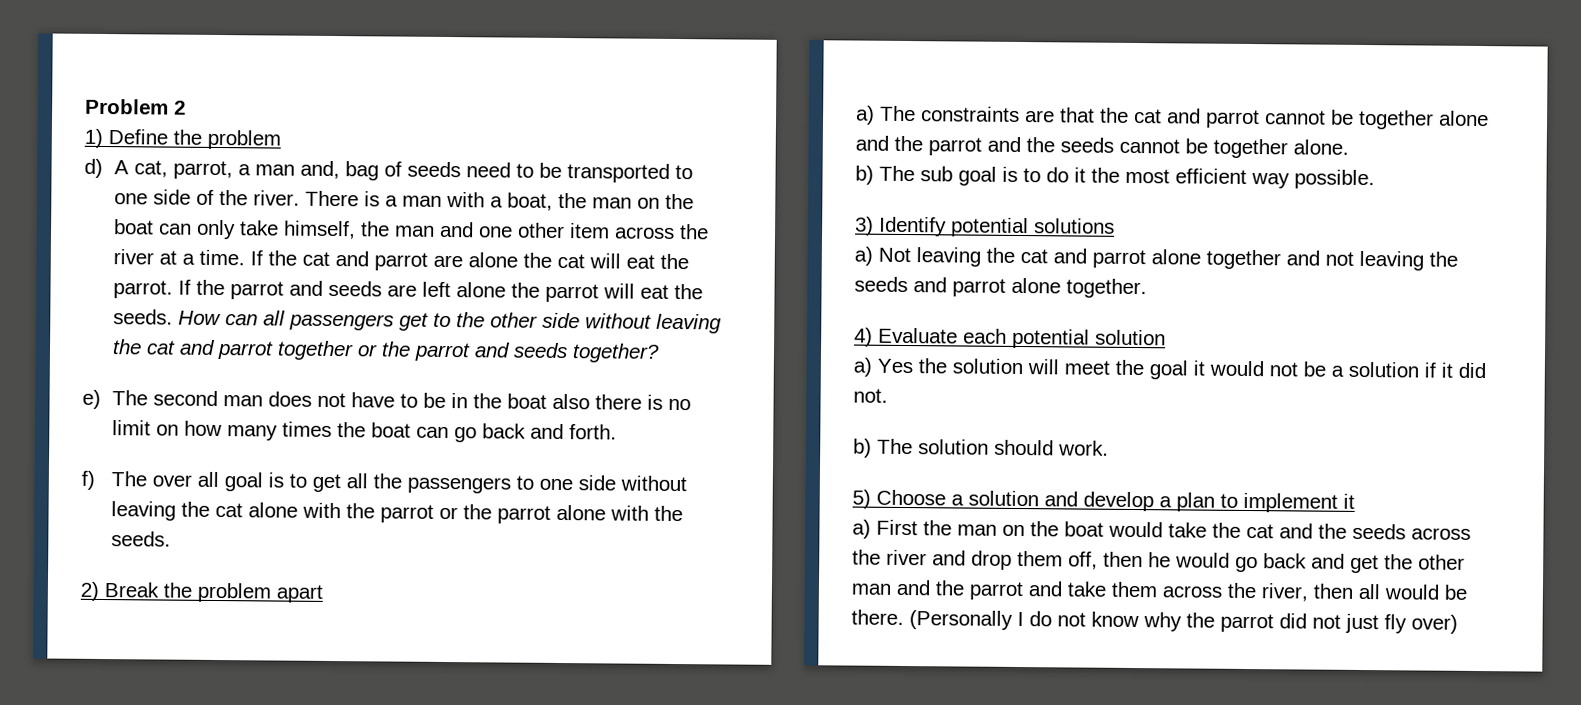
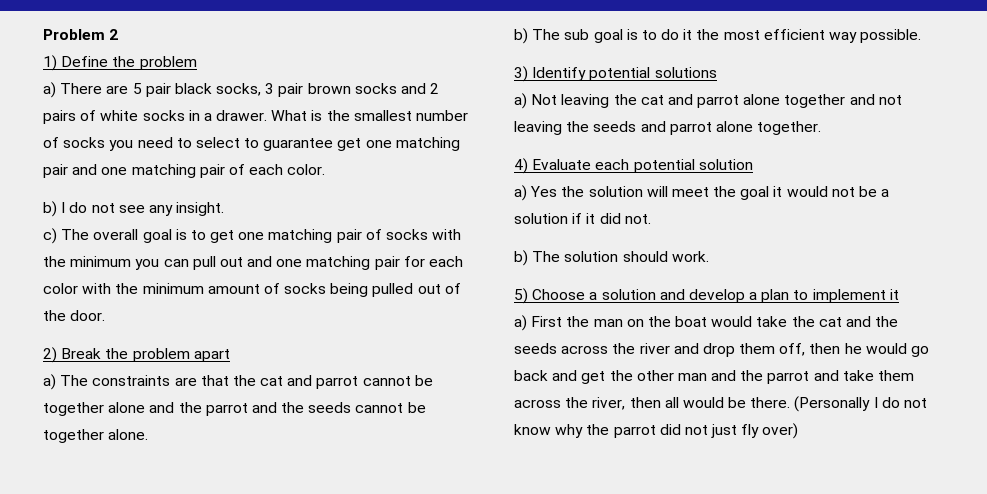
- d) A cat, parrot, a man and, bag of seeds need to be transported to one side of the river. There is a man with a boat, the man on the boat can only take himself, the man and one other item across the river at a time. If the cat and parrot are alone the cat will eat the parrot. If the parrot and seeds are left alone the parrot will eat the seeds. How can all passengers get to the other side without leaving the cat and parrot together or the parrot and seeds together?
- e) The second man does not have to be in the boat also there is no limit on how many times the boat can go back and forth.
- f) The over all goal is to get all the passengers to one side without leaving the cat alone with the parrot or the parrot alone with the seeds.
+ a) There are 5 pair black socks, 3 pair brown socks and 2 pairs of white socks in a drawer. What is the smallest number of socks you need to select to guarantee get one matching pair and one matching pair of each color.
+ b) I do not see any insight.
+ c) The overall goal is to get one matching pair of socks with the minimum you can pull out and one matching pair for each color with the minimum amount of socks being pulled out of the door.

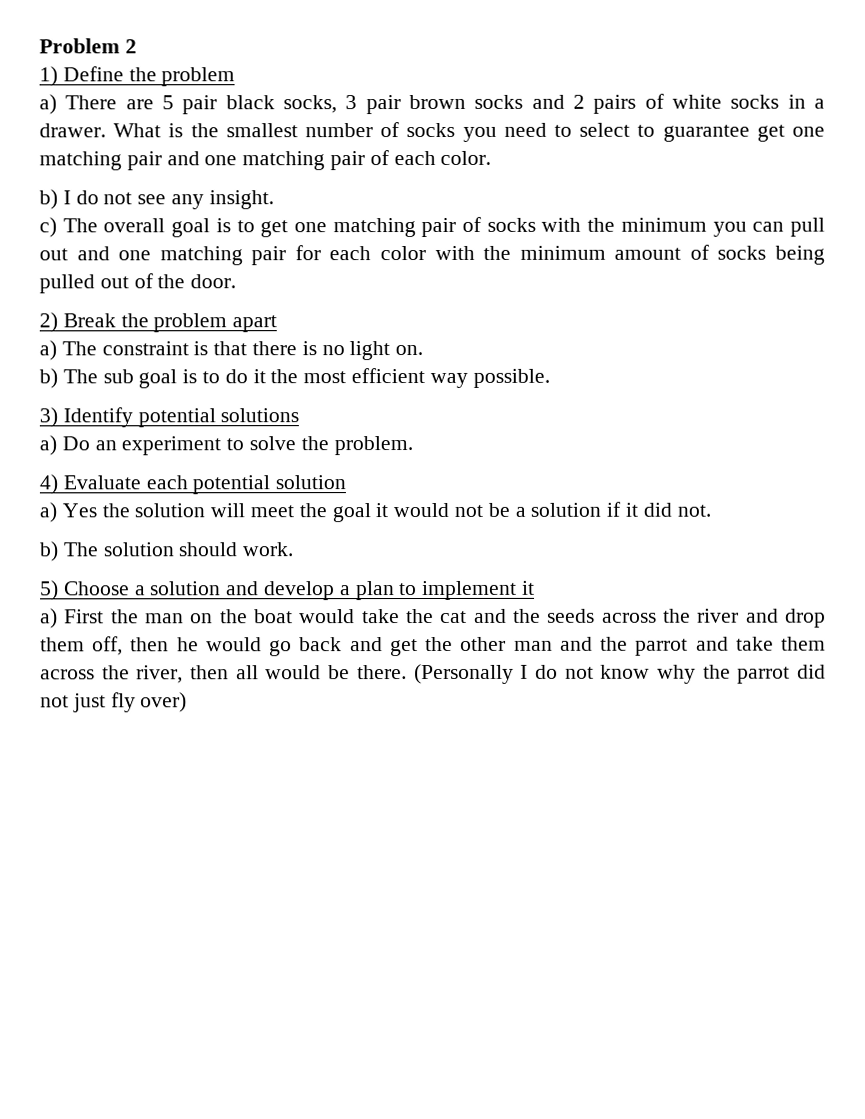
- a) The constraints are that the cat and parrot cannot be together alone and the parrot and the seeds cannot be together alone.
+ a) The constraint is that there is no light on.
- a) Not leaving the cat and parrot alone together and not leaving the seeds and parrot alone together.
+ a) Do an experiment to solve the problem.

